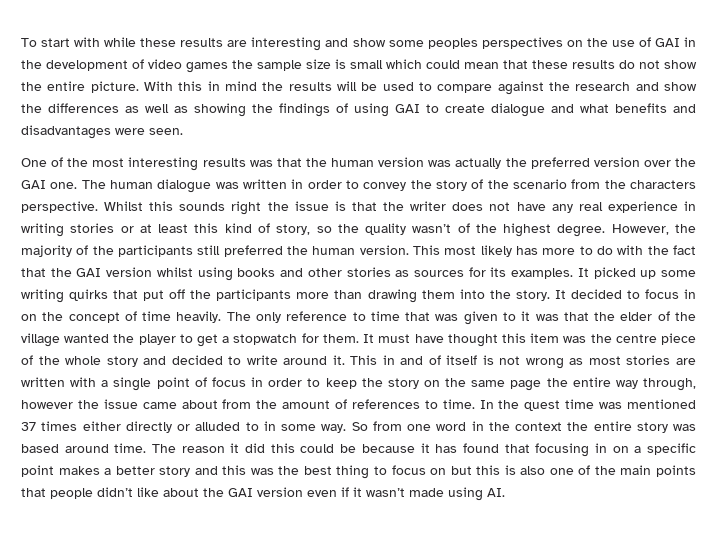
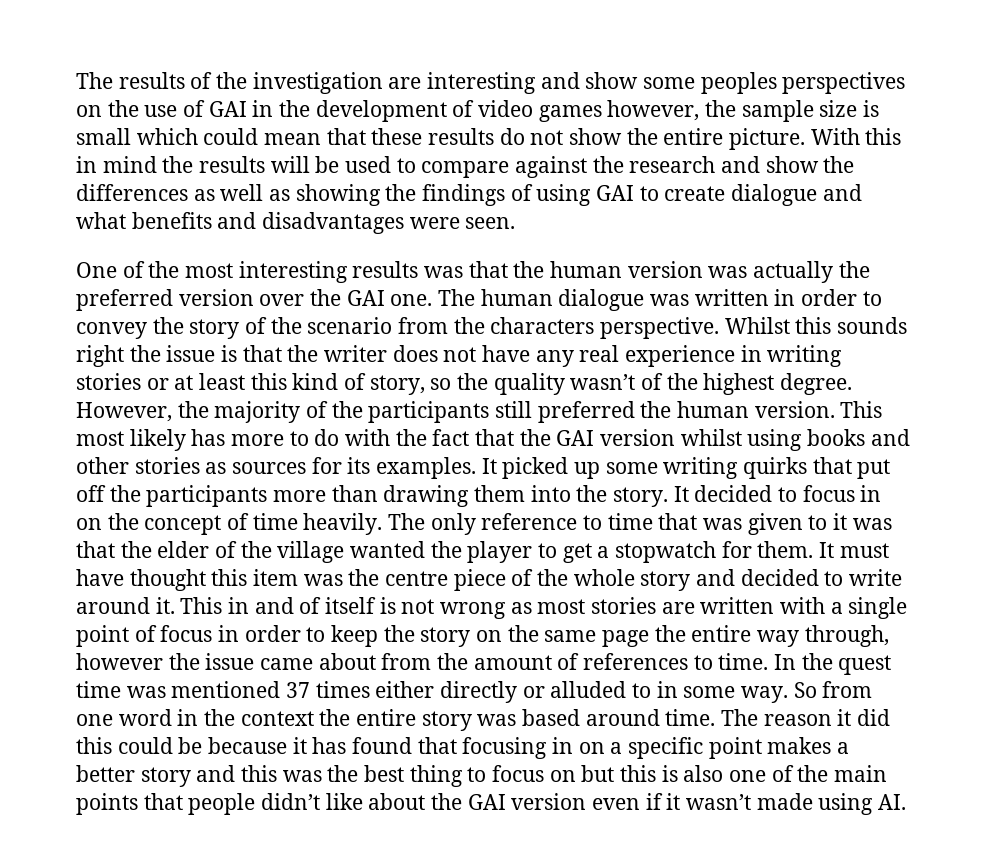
- To start with while these results are interesting and show some peoples perspectives on the use of GAI in the development of video games the sample size is small which could mean that these results do not show the entire picture.
+ The results of the investigation are interesting and show some peoples perspectives on the use of GAI in the development of video games however, the sample size is small which could mean that these results do not show the entire picture.

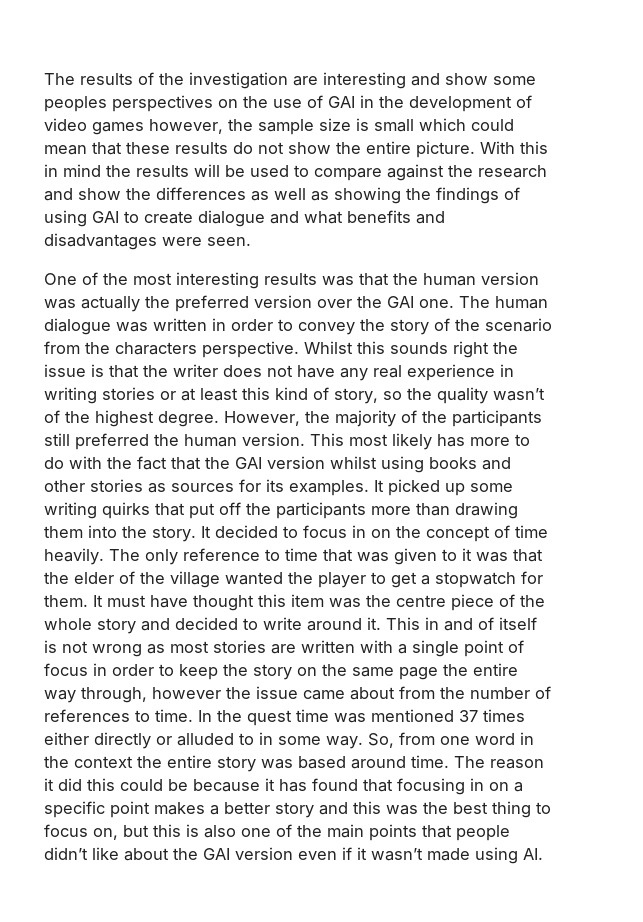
- This in and of itself is not wrong as most stories are written with a single point of focus in order to keep the story on the same page the entire way through, however the issue came about from the amount of references to time.
+ This in and of itself is not wrong as most stories are written with a single point of focus in order to keep the story on the same page the entire way through, however the issue came about from the number of references to time.
- So from one word in the context the entire story was based around time.
+ So, from one word in the context the entire story was based around time.
- The reason it did this could be because it has found that focusing in on a specific point makes a better story and this was the best thing to focus on but this is also one of the main points that people didn’t like about the GAI version even if it wasn’t made using AI.
+ The reason it did this could be because it has found that focusing in on a specific point makes a better story and this was the best thing to focus on, but this is also one of the main points that people didn’t like about the GAI version even if it wasn’t made using AI.

